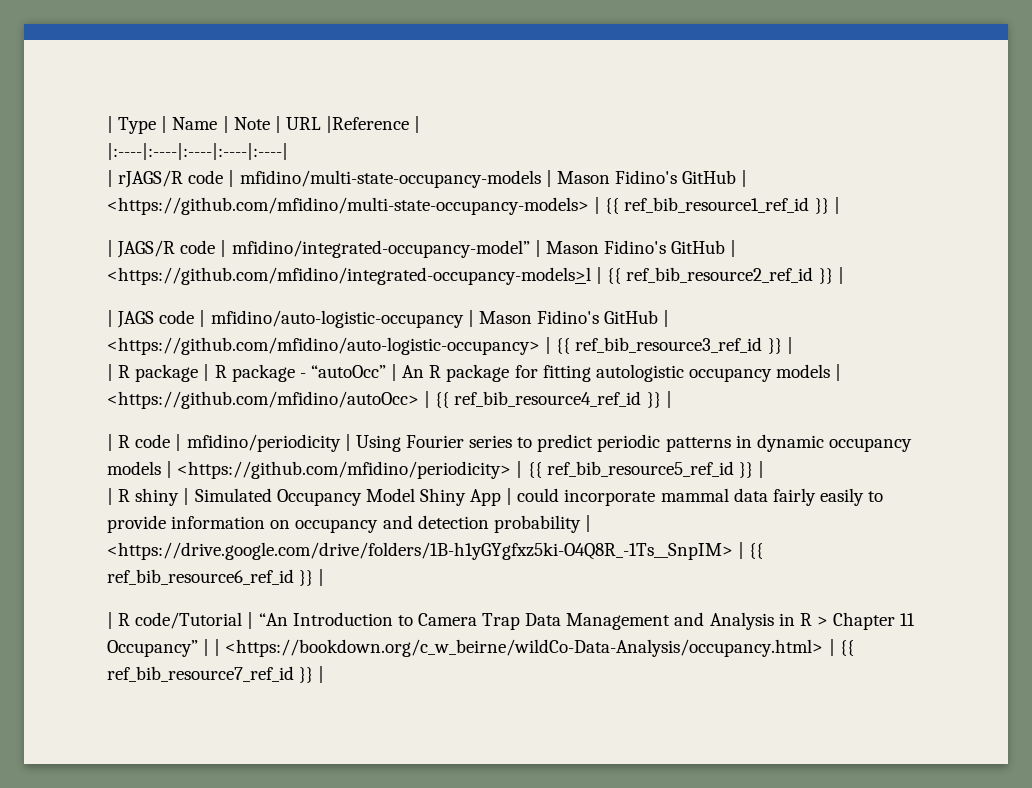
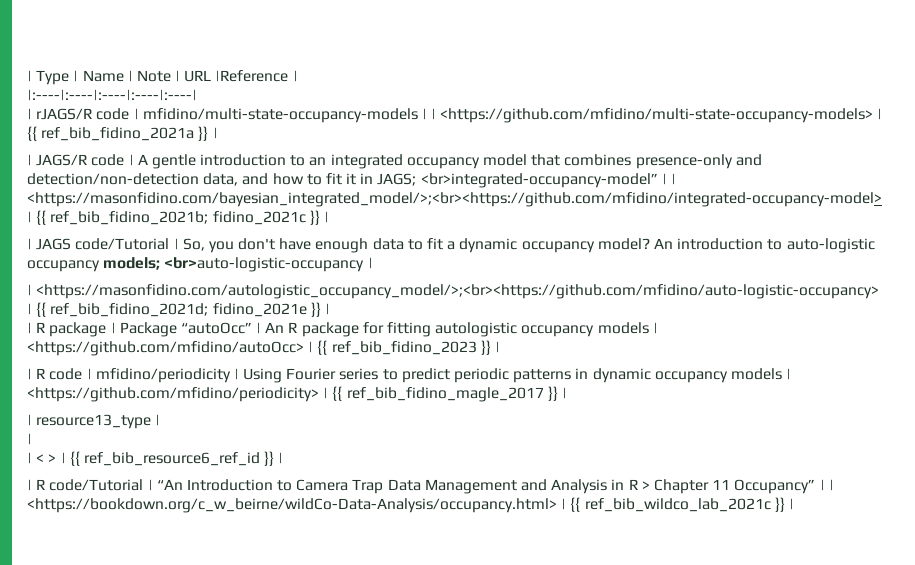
- | rJAGS/R code | mfidino/multi-state-occupancy-models | Mason Fidino's GitHub | <https://github.com/mfidino/multi-state-occupancy-models> | {{ ref_bib_resource1_ref_id }} |
+ | rJAGS/R code | mfidino/multi-state-occupancy-models | | <https://github.com/mfidino/multi-state-occupancy-models> | {{ ref_bib_fidino_2021a }} |
- | JAGS/R code | mfidino/integrated-occupancy-model” | Mason Fidino's GitHub | <https://github.com/mfidino/integrated-occupancy-models>l | {{ ref_bib_resource2_ref_id }} |
- | JAGS code | mfidino/auto-logistic-occupancy | Mason Fidino's GitHub | <https://github.com/mfidino/auto-logistic-occupancy> | {{ ref_bib_resource3_ref_id }} |
+ | JAGS/R code | A gentle introduction to an integrated occupancy model that combines presence-only and detection/non-detection data, and how to fit it in JAGS; <br>integrated-occupancy-model” | | <https://masonfidino.com/bayesian_integrated_model/>;<br><https://github.com/mfidino/integrated-occupancy-model> | {{ ref_bib_fidino_2021b; fidino_2021c }} |
+ | JAGS code/Tutorial | So, you don't have enough data to fit a dynamic occupancy model? An introduction to auto-logistic occupancy models; <br>auto-logistic-occupancy |
+ | <https://masonfidino.com/autologistic_occupancy_model/>;<br><https://github.com/mfidino/auto-logistic-occupancy> | {{ ref_bib_fidino_2021d; fidino_2021e }} |
- | R package | R package - “autoOcc” | An R package for fitting autologistic occupancy models | <https://github.com/mfidino/autoOcc> | {{ ref_bib_resource4_ref_id }} |
+ | R package | Package “autoOcc” | An R package for fitting autologistic occupancy models | <https://github.com/mfidino/autoOcc> | {{ ref_bib_fidino_2023 }} |
- | R code | mfidino/periodicity | Using Fourier series to predict periodic patterns in dynamic occupancy models | <https://github.com/mfidino/periodicity> | {{ ref_bib_resource5_ref_id }} |
- | R shiny | Simulated Occupancy Model Shiny App | could incorporate mammal data fairly easily to provide information on occupancy and detection probability | <https://drive.google.com/drive/folders/1B-h1yGYgfxz5ki-O4Q8R_-1Ts__SnpIM> | {{ ref_bib_resource6_ref_id }} |
+ | R code | mfidino/periodicity | Using Fourier series to predict periodic patterns in dynamic occupancy models | <https://github.com/mfidino/periodicity> | {{ ref_bib_fidino_magle_2017 }} |
+ | resource13_type |
+ |
+ | < > | {{ ref_bib_resource6_ref_id }} |
- | R code/Tutorial | “An Introduction to Camera Trap Data Management and Analysis in R > Chapter 11 Occupancy” | | <https://bookdown.org/c_w_beirne/wildCo-Data-Analysis/occupancy.html> | {{ ref_bib_resource7_ref_id }} |
+ | R code/Tutorial | “An Introduction to Camera Trap Data Management and Analysis in R > Chapter 11 Occupancy” | | <https://bookdown.org/c_w_beirne/wildCo-Data-Analysis/occupancy.html> | {{ ref_bib_wildco_lab_2021c }} |

